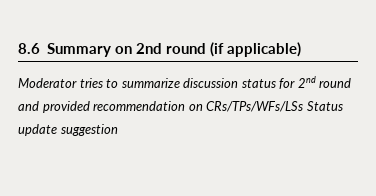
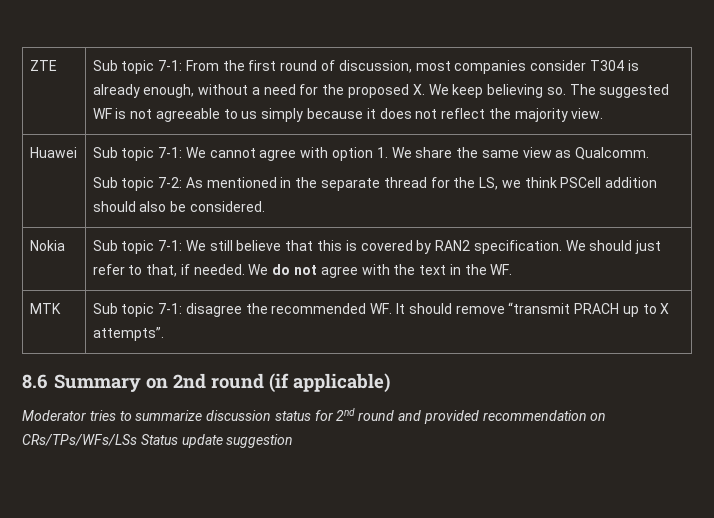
+ ZTE | Sub topic 7-1: From the first round of discussion, most companies consider T304 is already enough, without a need for the proposed X. We keep believing so. The suggested WF is not agreeable to us simply because it does not reflect the majority view.
+ Huawei | Sub topic 7-1: We cannot agree with option 1. We share the same view as Qualcomm.
+ Sub topic 7-2: As mentioned in the separate thread for the LS, we think PSCell addition should also be considered.
+ Nokia | Sub topic 7-1: We still believe that this is covered by RAN2 specification. We should just refer to that, if needed. We do not agree with the text in the WF.
+ MTK | Sub topic 7-1: disagree the recommended WF. It should remove “transmit PRACH up to X attempts”.

